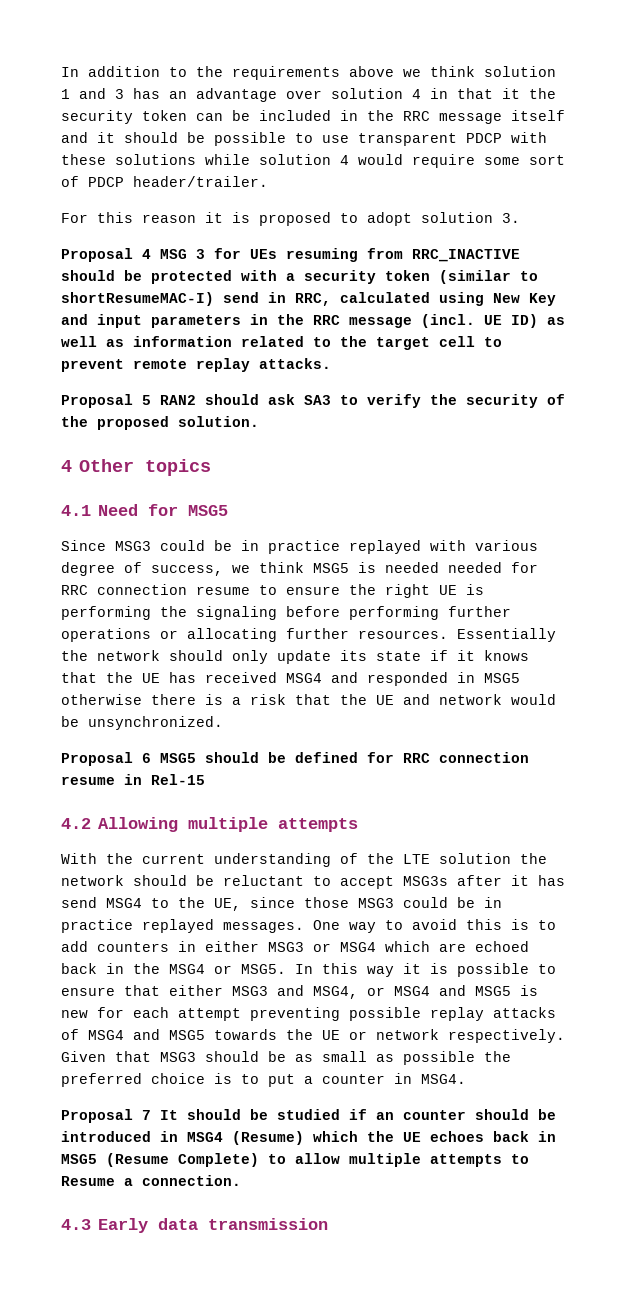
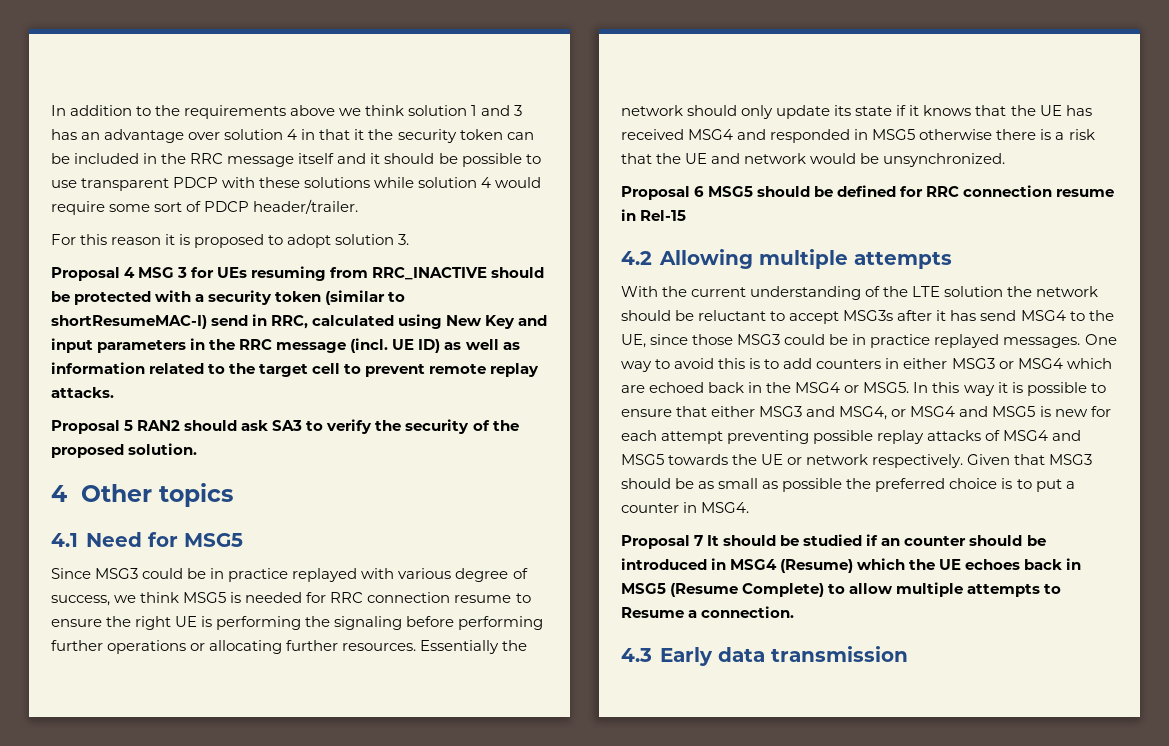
- Since MSG3 could be in practice replayed with various degree of success, we think MSG5 is needed needed for RRC connection resume to ensure the right UE is performing the signaling before performing further operations or allocating further resources.
+ Since MSG3 could be in practice replayed with various degree of success, we think MSG5 is needed for RRC connection resume to ensure the right UE is performing the signaling before performing further operations or allocating further resources.

